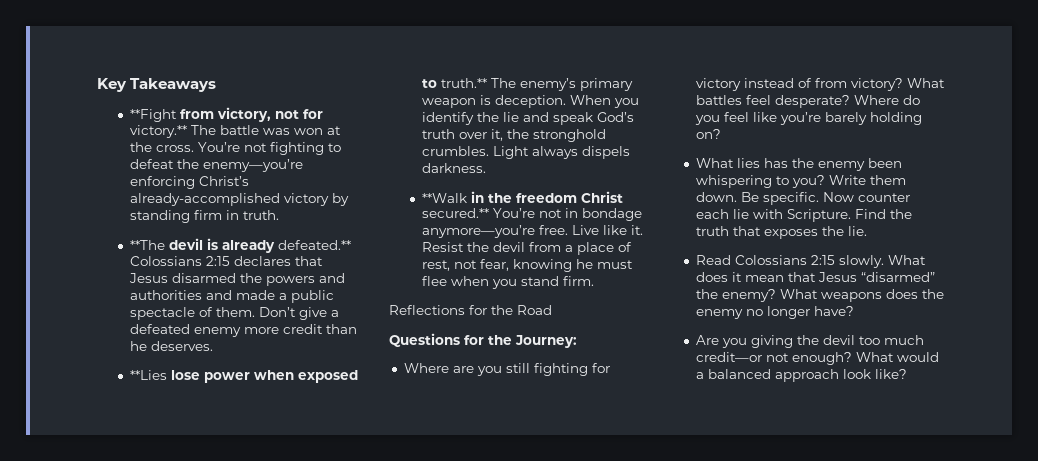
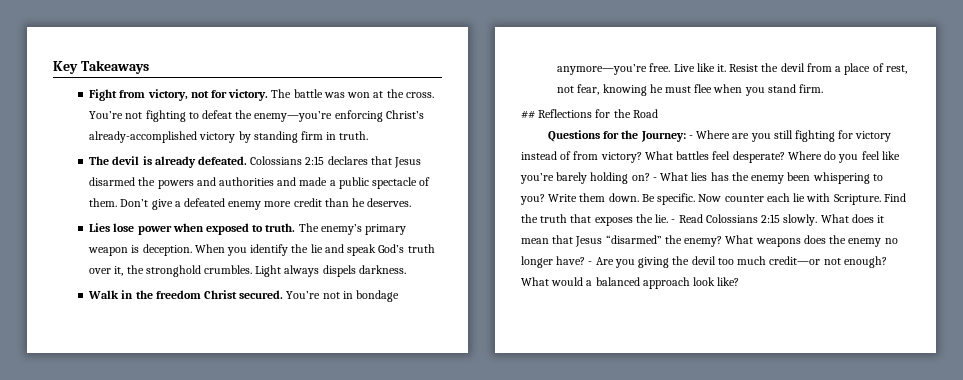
- **Fight from victory, not for victory.** The battle was won at the cross.
+ Fight from victory, not for victory. The battle was won at the cross.
- **The devil is already defeated.** Colossians 2:15 declares that Jesus disarmed the powers and authorities and made a public spectacle of them.
+ The devil is already defeated. Colossians 2:15 declares that Jesus disarmed the powers and authorities and made a public spectacle of them.
- **Lies lose power when exposed to truth.** The enemy’s primary weapon is deception.
+ Lies lose power when exposed to truth. The enemy’s primary weapon is deception.
- **Walk in the freedom Christ secured.** You’re not in bondage anymore—you’re free.
+ Walk in the freedom Christ secured. You’re not in bondage anymore—you’re free.
- Reflections for the Road
+ ## Reflections for the Road
- Questions for the Journey:
- Where are you still fighting for victory instead of from victory?
+ Questions for the Journey: - Where are you still fighting for victory instead of from victory?
- Where do you feel like you’re barely holding on?
- What lies has the enemy been whispering to you?
+ Where do you feel like you’re barely holding on? - What lies has the enemy been whispering to you?
- Find the truth that exposes the lie.
- Read Colossians 2:15 slowly.
+ Find the truth that exposes the lie. - Read Colossians 2:15 slowly.
- What weapons does the enemy no longer have?
- Are you giving the devil too much credit—or not enough?
+ What weapons does the enemy no longer have? - Are you giving the devil too much credit—or not enough?

